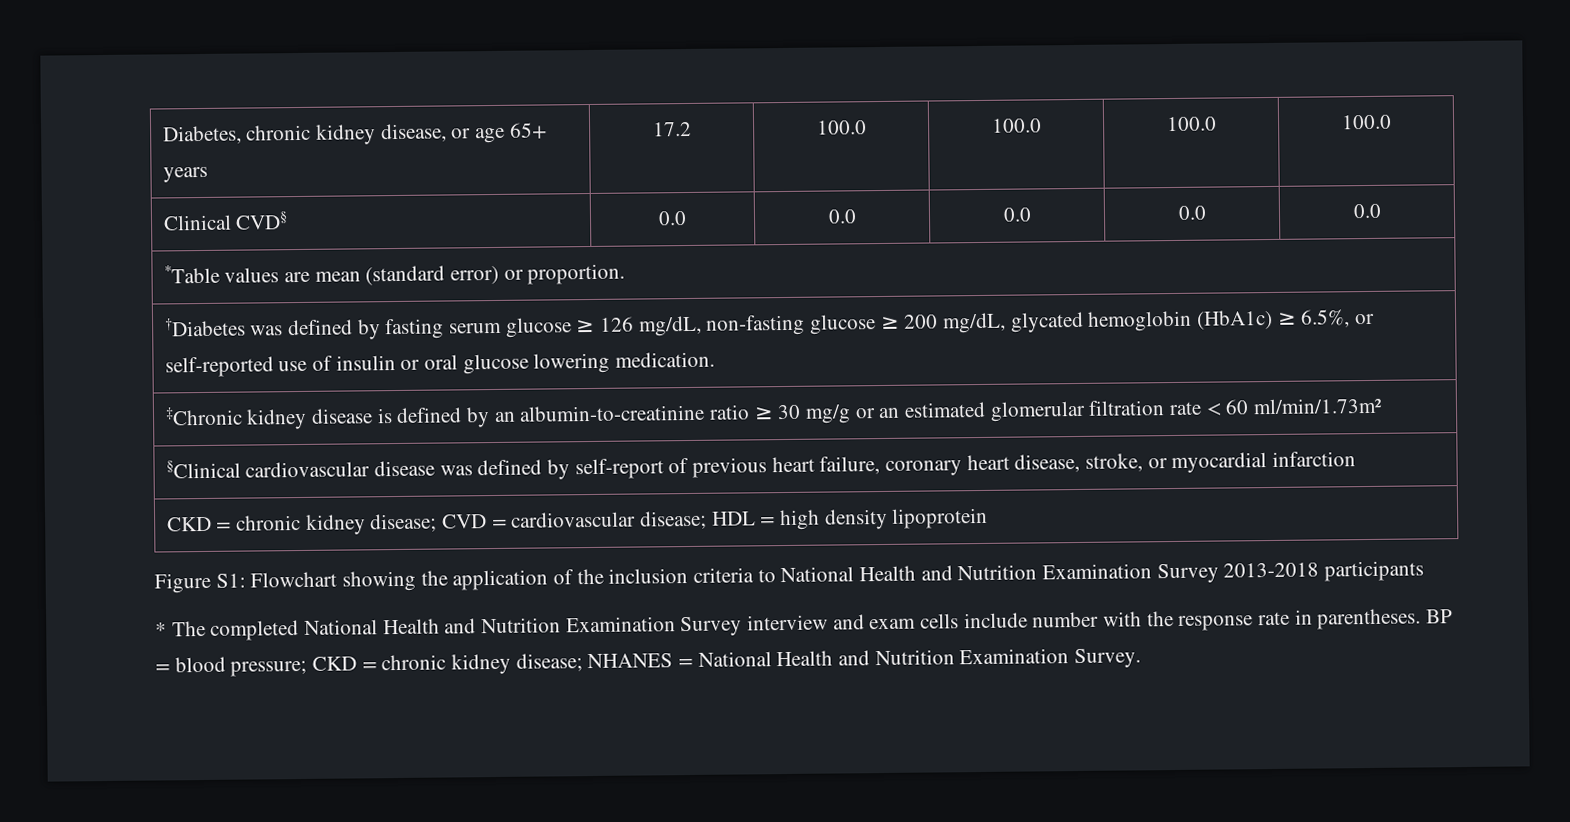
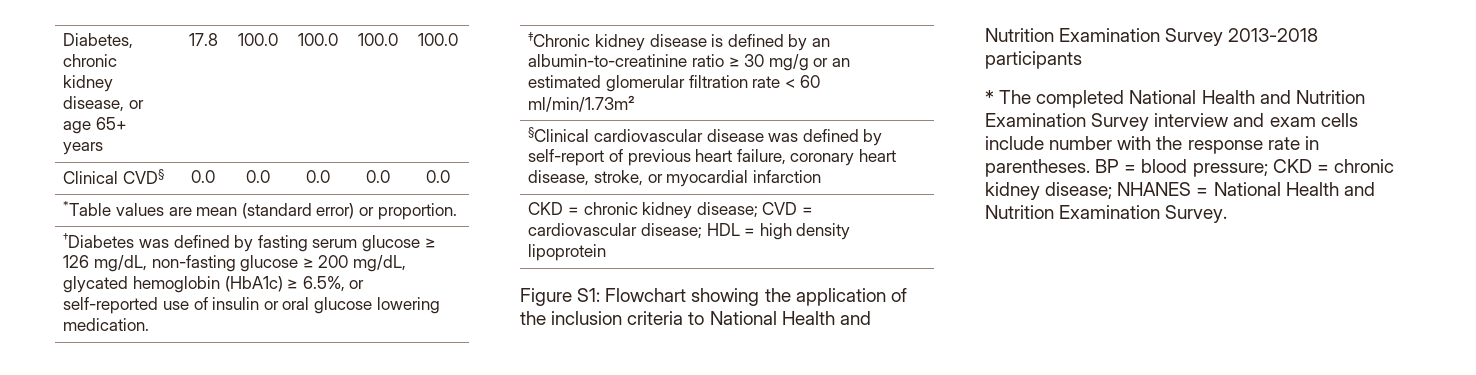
- Diabetes, chronic kidney disease, or age 65+ years | 17.2 | 100.0 | 100.0 | 100.0 | 100.0
+ Diabetes, chronic kidney disease, or age 65+ years | 17.8 | 100.0 | 100.0 | 100.0 | 100.0

